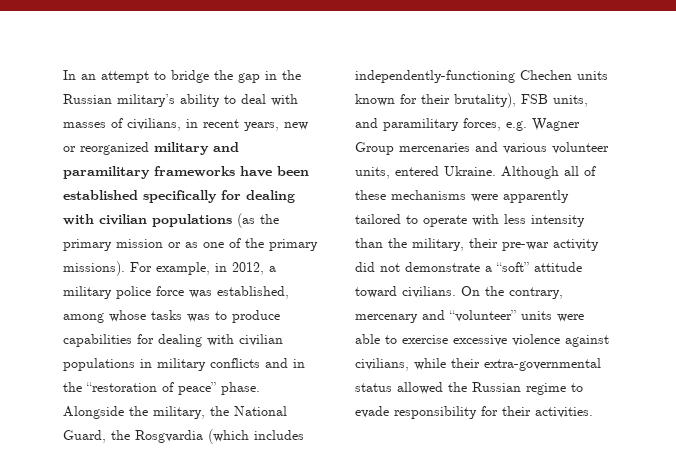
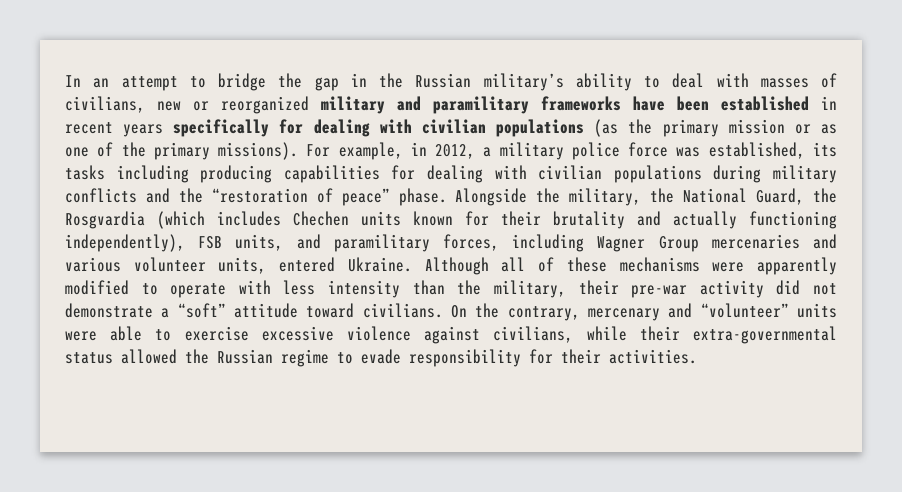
- In an attempt to bridge the gap in the Russian military’s ability to deal with masses of civilians, in recent years, new or reorganized military and paramilitary frameworks have been established specifically for dealing with civilian populations (as the primary mission or as one of the primary missions).
+ In an attempt to bridge the gap in the Russian military’s ability to deal with masses of civilians, new or reorganized military and paramilitary frameworks have been established in recent years specifically for dealing with civilian populations (as the primary mission or as one of the primary missions).
- For example, in 2012, a military police force was established, among whose tasks was to produce capabilities for dealing with civilian populations in military conflicts and in the “restoration of peace” phase.
+ For example, in 2012, a military police force was established, its tasks including producing capabilities for dealing with civilian populations during military conflicts and the “restoration of peace” phase.
- Alongside the military, the National Guard, the Rosgvardia (which includes independently-functioning Chechen units known for their brutality), FSB units, and paramilitary forces, e.g. Wagner Group mercenaries and various volunteer units, entered Ukraine.
+ Alongside the military, the National Guard, the Rosgvardia (which includes Chechen units known for their brutality and actually functioning independently), FSB units, and paramilitary forces, including Wagner Group mercenaries and various volunteer units, entered Ukraine.
- Although all of these mechanisms were apparently tailored to operate with less intensity than the military, their pre-war activity did not demonstrate a “soft” attitude toward civilians.
+ Although all of these mechanisms were apparently modified to operate with less intensity than the military, their pre-war activity did not demonstrate a “soft” attitude toward civilians.

